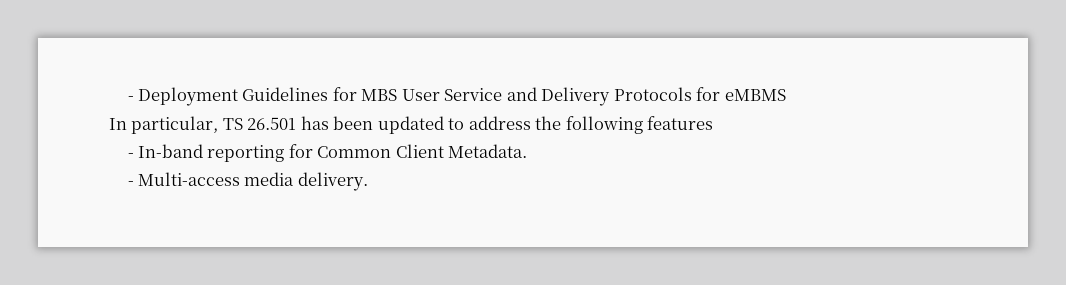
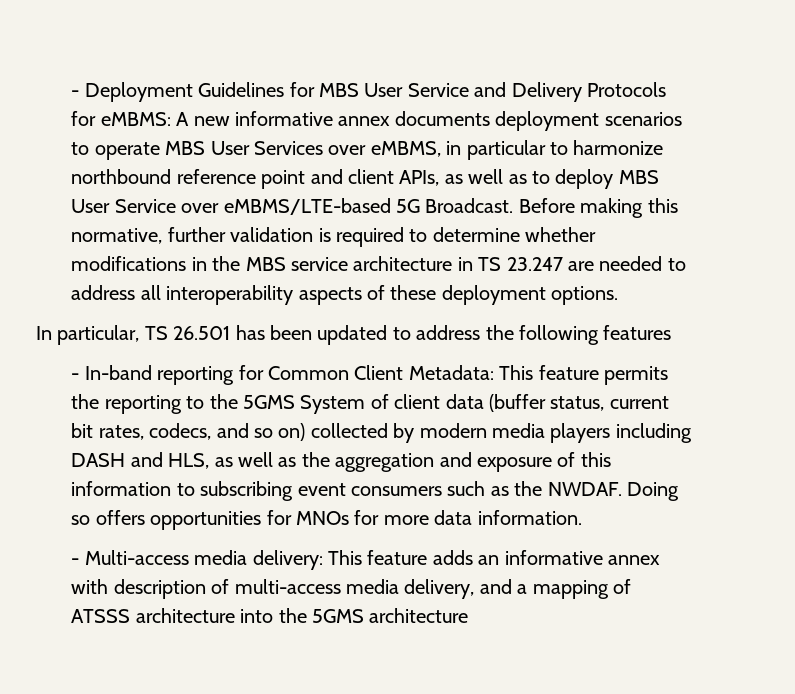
- - Deployment Guidelines for MBS User Service and Delivery Protocols for eMBMS
+ - Deployment Guidelines for MBS User Service and Delivery Protocols for eMBMS: A new informative annex documents deployment scenarios to operate MBS User Services over eMBMS, in particular to harmonize northbound reference point and client APIs, as well as to deploy MBS User Service over eMBMS/LTE-based 5G Broadcast. Before making this normative, further validation is required to determine whether modifications in the MBS service architecture in TS 23.247 are needed to address all interoperability aspects of these deployment options.
- - In-band reporting for Common Client Metadata.
- - Multi-access media delivery.
+ - In-band reporting for Common Client Metadata: This feature permits the reporting to the 5GMS System of client data (buffer status, current bit rates, codecs, and so on) collected by modern media players including DASH and HLS, as well as the aggregation and exposure of this information to subscribing event consumers such as the NWDAF. Doing so offers opportunities for MNOs for more data information.
+ - Multi-access media delivery: This feature adds an informative annex with description of multi-access media delivery, and a mapping of ATSSS architecture into the 5GMS architecture

